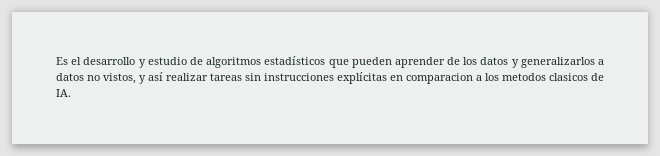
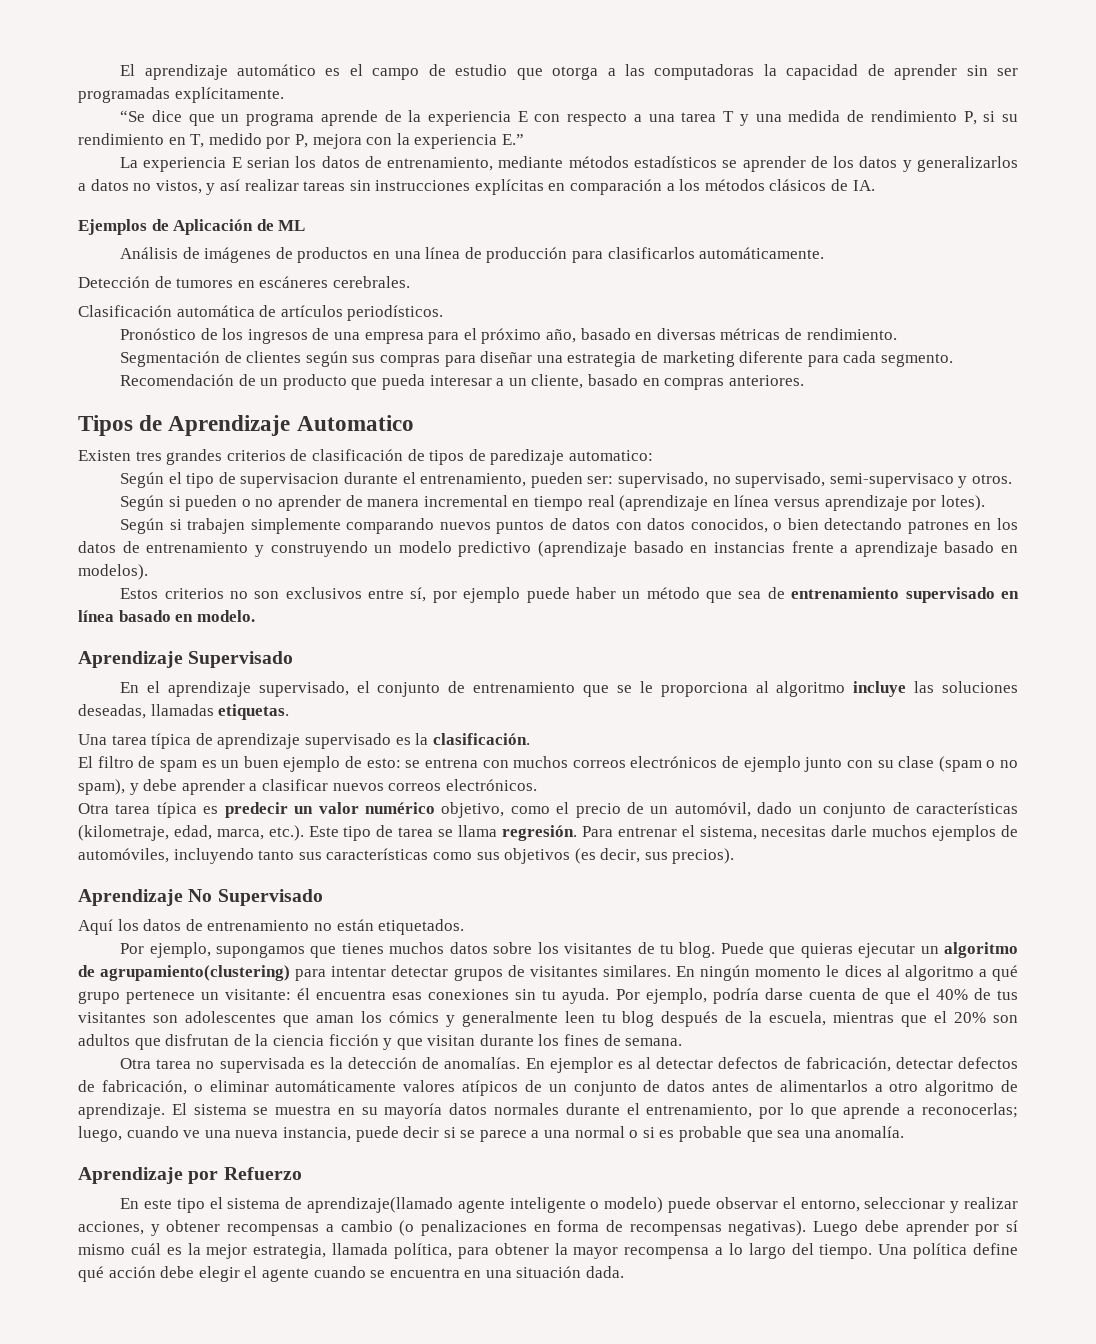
- Es el desarrollo y estudio de algoritmos estadísticos que pueden aprender de los datos y generalizarlos a datos no vistos, y así realizar tareas sin instrucciones explícitas en comparacion a los metodos clasicos de IA.
+ El aprendizaje automático es el campo de estudio que otorga a las computadoras la capacidad de aprender sin ser programadas explícitamente.
+ “Se dice que un programa aprende de la experiencia E con respecto a una tarea T y una medida de rendimiento P, si su rendimiento en T, medido por P, mejora con la experiencia E.”
+ La experiencia E serian los datos de entrenamiento, mediante métodos estadísticos se aprender de los datos y generalizarlos a datos no vistos, y así realizar tareas sin instrucciones explícitas en comparación a los métodos clásicos de IA.
+ Ejemplos de Aplicación de ML
+ Análisis de imágenes de productos en una línea de producción para clasificarlos automáticamente.
+ Detección de tumores en escáneres cerebrales.
+ Clasificación automática de artículos periodísticos.
+ Pronóstico de los ingresos de una empresa para el próximo año, basado en diversas métricas de rendimiento.
+ Segmentación de clientes según sus compras para diseñar una estrategia de marketing diferente para cada segmento.
+ Recomendación de un producto que pueda interesar a un cliente, basado en compras anteriores.
+ Tipos de Aprendizaje Automatico
+ Existen tres grandes criterios de clasificación de tipos de paredizaje automatico:
+ Según el tipo de supervisacion durante el entrenamiento, pueden ser: supervisado, no supervisado, semi-supervisaco y otros.
+ Según si pueden o no aprender de manera incremental en tiempo real (aprendizaje en línea versus aprendizaje por lotes).
+ Según si trabajen simplemente comparando nuevos puntos de datos con datos conocidos, o bien detectando patrones en los datos de entrenamiento y construyendo un modelo predictivo (aprendizaje basado en instancias frente a aprendizaje basado en modelos).
+ Estos criterios no son exclusivos entre sí, por ejemplo puede haber un método que sea de entrenamiento supervisado en línea basado en modelo.
+ Aprendizaje Supervisado
+ En el aprendizaje supervisado, el conjunto de entrenamiento que se le proporciona al algoritmo incluye las soluciones deseadas, llamadas etiquetas.
+ Una tarea típica de aprendizaje supervisado es la clasificación.
+ El filtro de spam es un buen ejemplo de esto: se entrena con muchos correos electrónicos de ejemplo junto con su clase (spam o no spam), y debe aprender a clasificar nuevos correos electrónicos.
+ Otra tarea típica es predecir un valor numérico objetivo, como el precio de un automóvil, dado un conjunto de características (kilometraje, edad, marca, etc.). Este tipo de tarea se llama regresión. Para entrenar el sistema, necesitas darle muchos ejemplos de automóviles, incluyendo tanto sus características como sus objetivos (es decir, sus precios).
+ Aprendizaje No Supervisado
+ Aquí los datos de entrenamiento no están etiquetados.
+ Por ejemplo, supongamos que tienes muchos datos sobre los visitantes de tu blog. Puede que quieras ejecutar un algoritmo de agrupamiento(clustering) para intentar detectar grupos de visitantes similares. En ningún momento le dices al algoritmo a qué grupo pertenece un visitante: él encuentra esas conexiones sin tu ayuda. Por ejemplo, podría darse cuenta de que el 40% de tus visitantes son adolescentes que aman los cómics y generalmente leen tu blog después de la escuela, mientras que el 20% son adultos que disfrutan de la ciencia ficción y que visitan durante los fines de semana.
+ Otra tarea no supervisada es la detección de anomalías. En ejemplor es al detectar defectos de fabricación, detectar defectos de fabricación, o eliminar automáticamente valores atípicos de un conjunto de datos antes de alimentarlos a otro algoritmo de aprendizaje. El sistema se muestra en su mayoría datos normales durante el entrenamiento, por lo que aprende a reconocerlas; luego, cuando ve una nueva instancia, puede decir si se parece a una normal o si es probable que sea una anomalía.
+ Aprendizaje por Refuerzo
+ En este tipo el sistema de aprendizaje(llamado agente inteligente o modelo) puede observar el entorno, seleccionar y realizar acciones, y obtener recompensas a cambio (o penalizaciones en forma de recompensas negativas). Luego debe aprender por sí mismo cuál es la mejor estrategia, llamada política, para obtener la mayor recompensa a lo largo del tiempo. Una política define qué acción debe elegir el agente cuando se encuentra en una situación dada.

